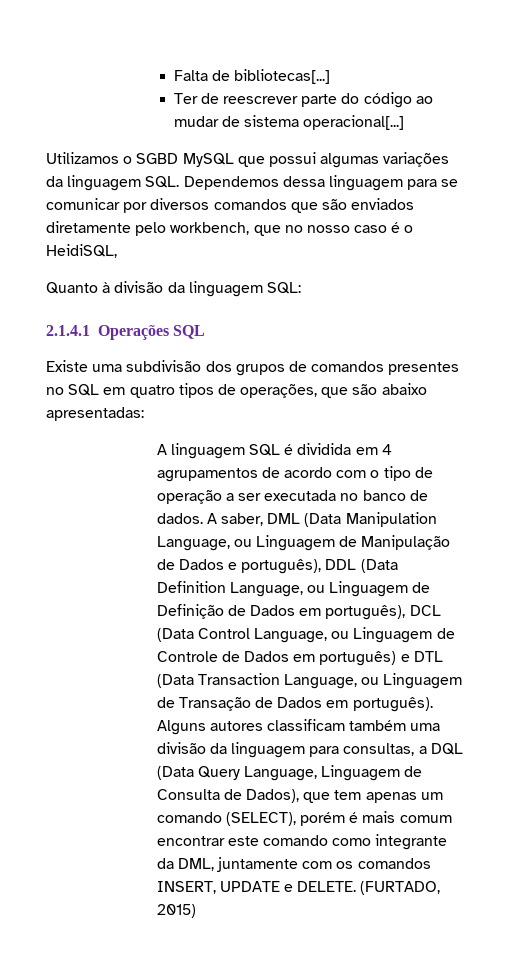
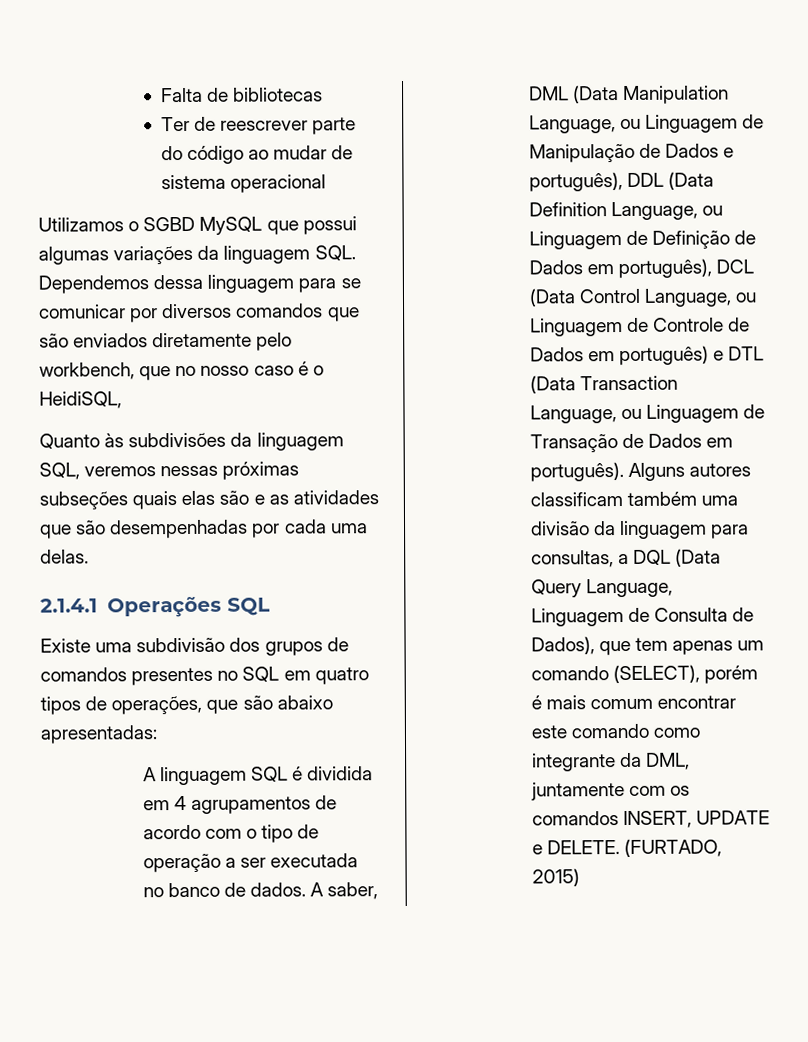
- Falta de bibliotecas[...]
+ Falta de bibliotecas
- Ter de reescrever parte do código ao mudar de sistema operacional[...]
+ Ter de reescrever parte do código ao mudar de sistema operacional
- Quanto à divisão da linguagem SQL:
+ Quanto às subdivisões da linguagem SQL, veremos nessas próximas subseções quais elas são e as atividades que são desempenhadas por cada uma delas.

